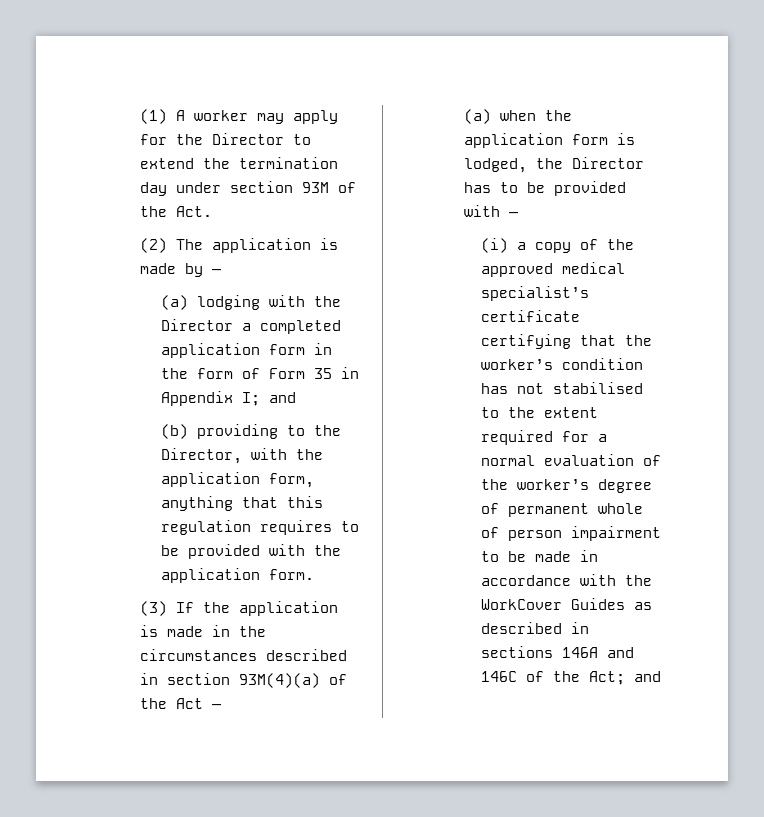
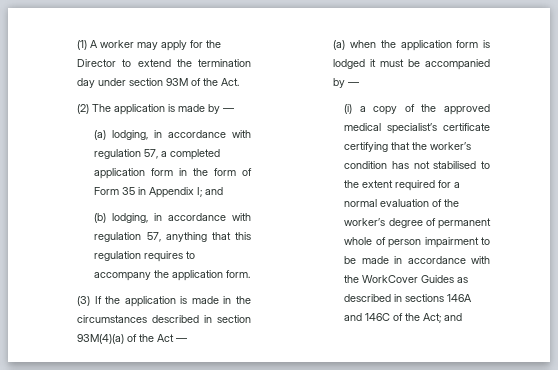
- (a) lodging with the Director a completed application form in the form of Form 35 in Appendix I; and
+ (a) lodging, in accordance with regulation 57, a completed application form in the form of Form 35 in Appendix I; and
- (b) providing to the Director, with the application form, anything that this regulation requires to be provided with the application form.
+ (b) lodging, in accordance with regulation 57, anything that this regulation requires to accompany the application form.
- (a) when the application form is lodged, the Director has to be provided with —
+ (a) when the application form is lodged it must be accompanied by —

